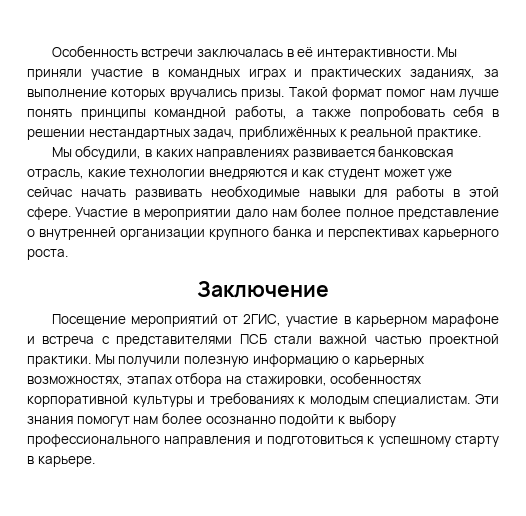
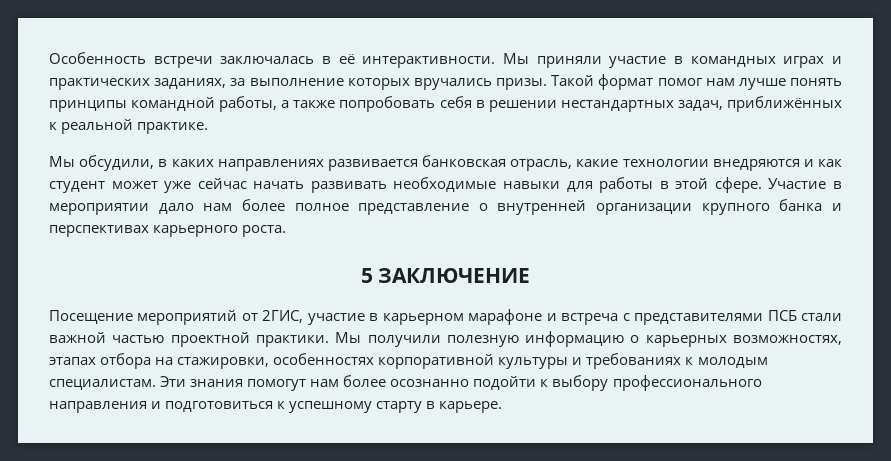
- Заключение
+ 5 ЗАКЛЮЧЕНИЕ

